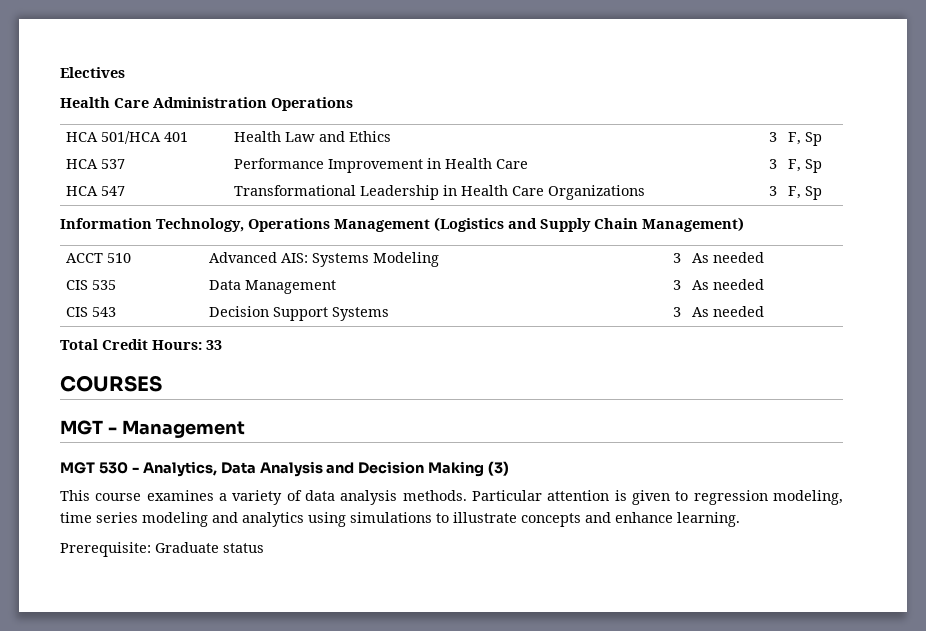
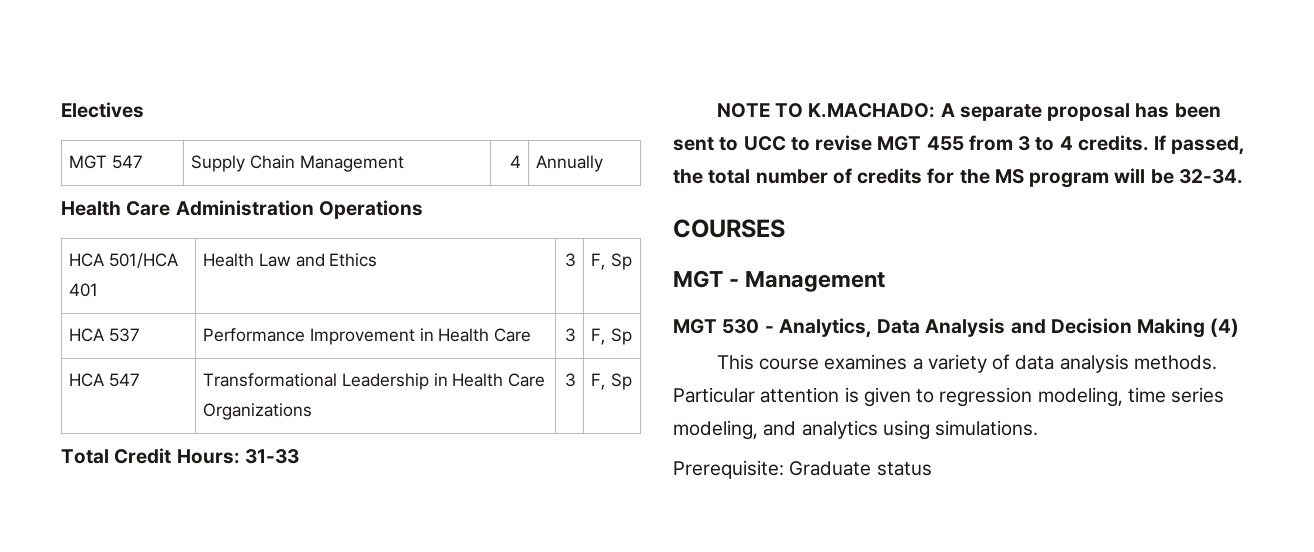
+ MGT 547 | Supply Chain Management | 4 | Annually
- Information Technology, Operations Management (Logistics and Supply Chain Management)
- ACCT 510 | Advanced AIS: Systems Modeling | 3 | As needed
- CIS 535 | Data Management | 3 | As needed
- CIS 543 | Decision Support Systems | 3 | As needed
- Total Credit Hours: 33
+ Total Credit Hours: 31-33
+ NOTE TO K.MACHADO: A separate proposal has been sent to UCC to revise MGT 455 from 3 to 4 credits. If passed, the total number of credits for the MS program will be 32-34.
- MGT 530 - Analytics, Data Analysis and Decision Making (3)
+ MGT 530 - Analytics, Data Analysis and Decision Making (4)
- Particular attention is given to regression modeling, time series modeling and analytics using simulations to illustrate concepts and enhance learning.
+ Particular attention is given to regression modeling, time series modeling, and analytics using simulations.

